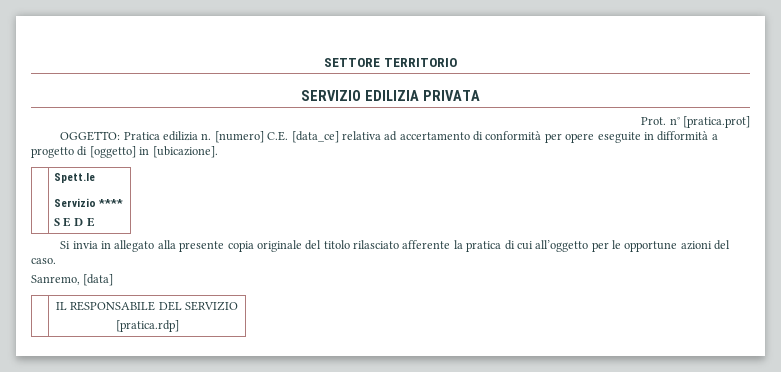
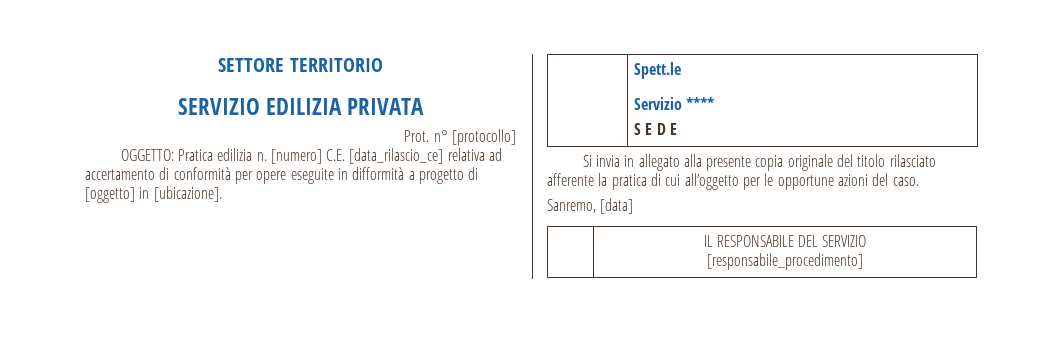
- Prot. n° [pratica.prot]
+ Prot. n° [protocollo]
- [numero] C.E. [data_ce] relativa ad accertamento di conformità per opere eseguite in difformità a progetto di [oggetto] in [ubicazione].
+ [numero] C.E. [data_rilascio_ce] relativa ad accertamento di conformità per opere eseguite in difformità a progetto di [oggetto] in [ubicazione].
  | IL RESPONSABILE DEL SERVIZIO
- [pratica.rdp]
+ [responsabile_procedimento]

